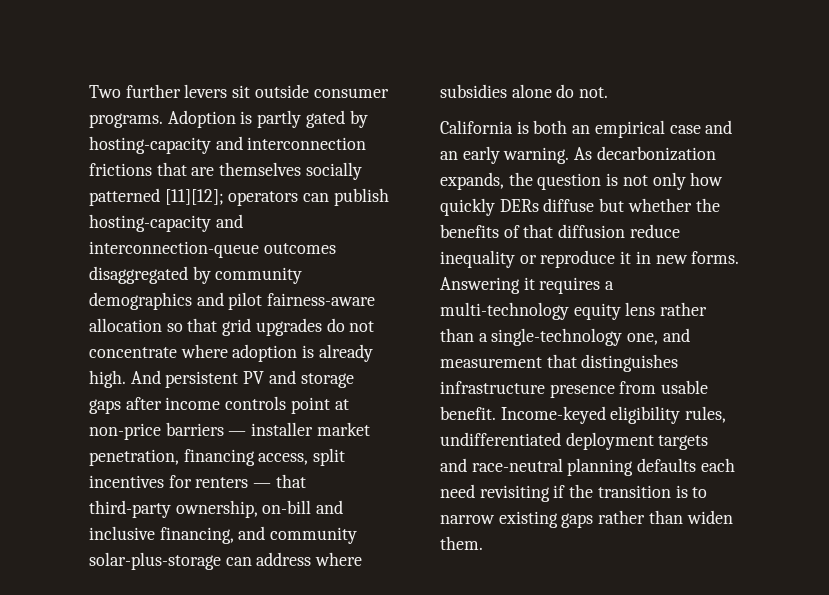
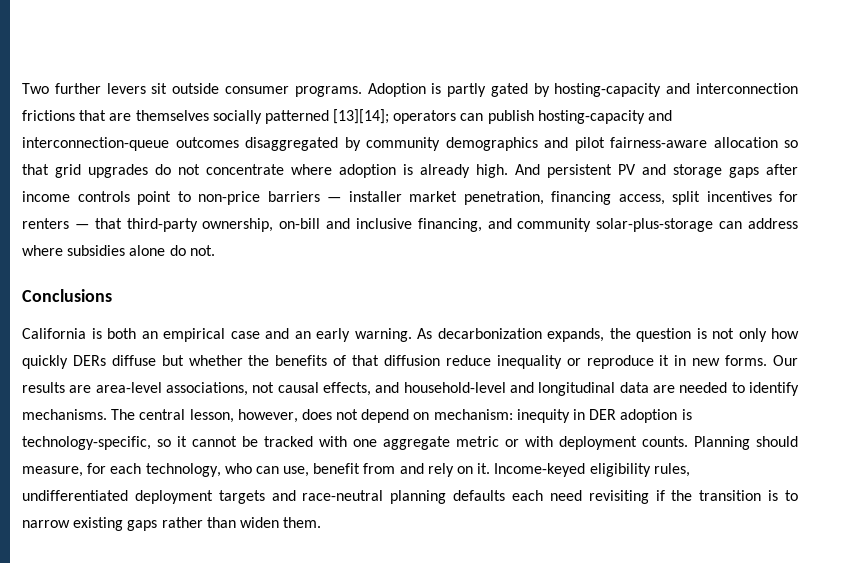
- Adoption is partly gated by hosting-capacity and interconnection frictions that are themselves socially patterned [11][12]; operators can publish hosting-capacity and interconnection-queue outcomes disaggregated by community demographics and pilot fairness-aware allocation so that grid upgrades do not concentrate where adoption is already high.
+ Adoption is partly gated by hosting-capacity and interconnection frictions that are themselves socially patterned [13][14]; operators can publish hosting-capacity and interconnection-queue outcomes disaggregated by community demographics and pilot fairness-aware allocation so that grid upgrades do not concentrate where adoption is already high.
- And persistent PV and storage gaps after income controls point at non-price barriers — installer market penetration, financing access, split incentives for renters — that third-party ownership, on-bill and inclusive financing, and community solar-plus-storage can address where subsidies alone do not.
+ And persistent PV and storage gaps after income controls point to non-price barriers — installer market penetration, financing access, split incentives for renters — that third-party ownership, on-bill and inclusive financing, and community solar-plus-storage can address where subsidies alone do not.
+ Conclusions
- Answering it requires a multi-technology equity lens rather than a single-technology one, and measurement that distinguishes infrastructure presence from usable benefit.
+ Our results are area-level associations, not causal effects, and household-level and longitudinal data are needed to identify mechanisms. The central lesson, however, does not depend on mechanism: inequity in DER adoption is technology-specific, so it cannot be tracked with one aggregate metric or with deployment counts. Planning should measure, for each technology, who can use, benefit from and rely on it.

